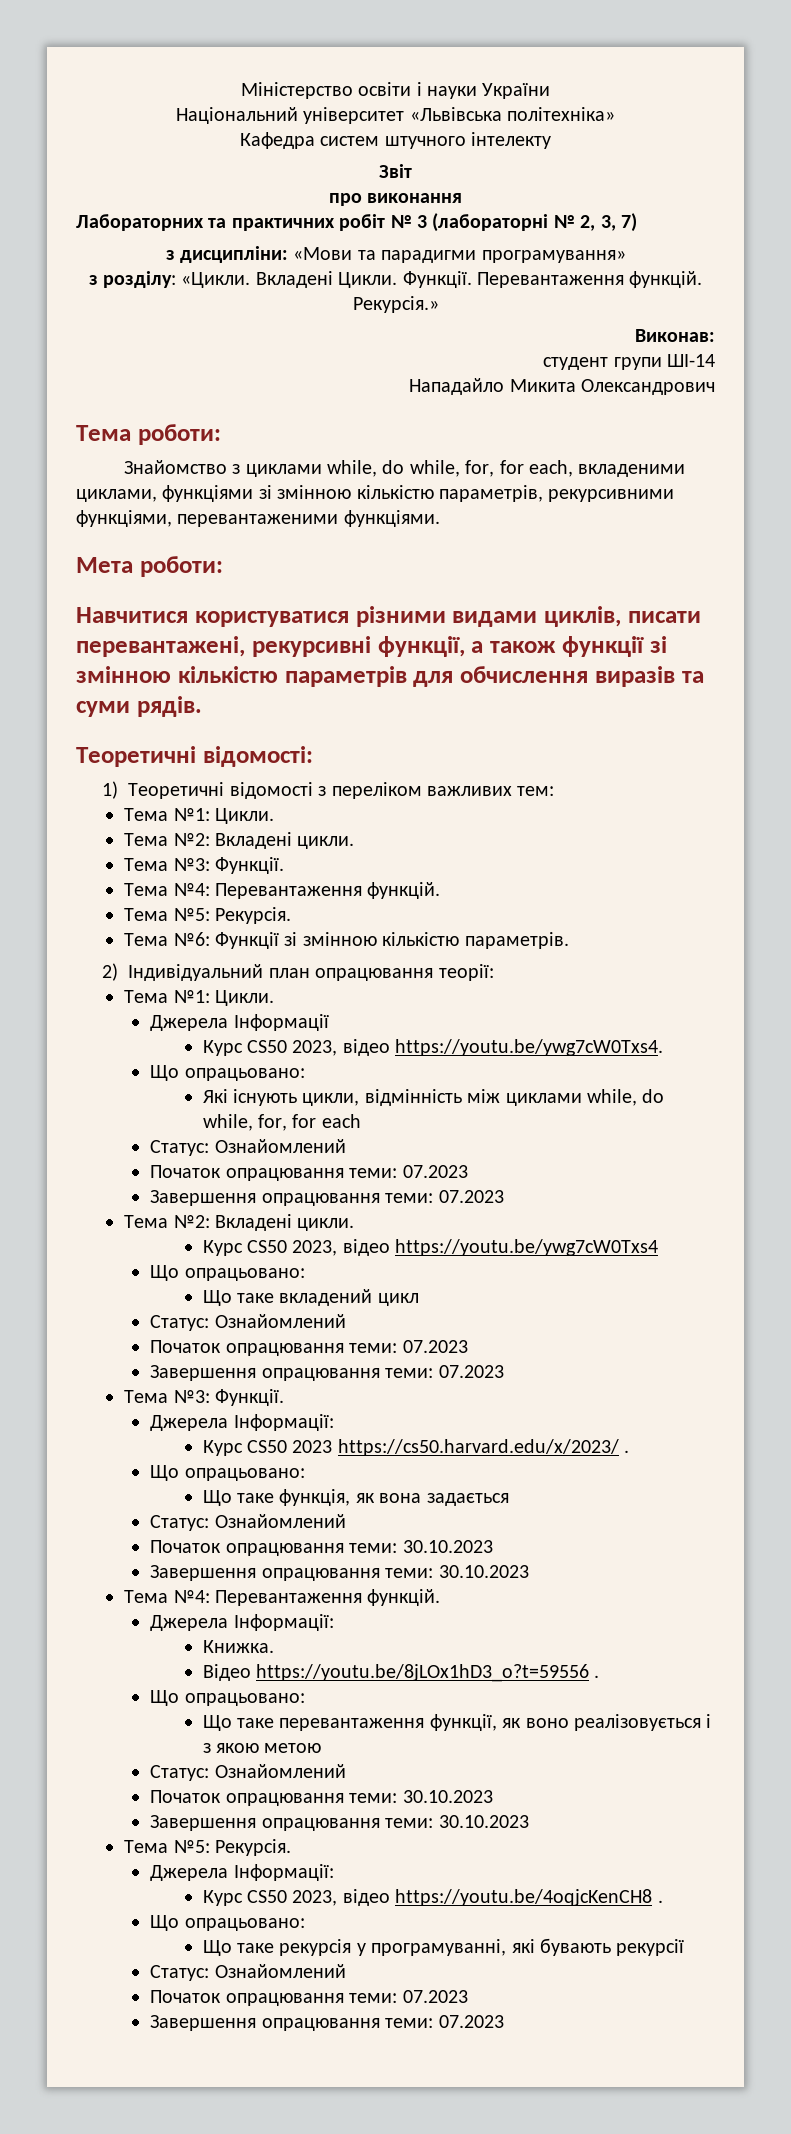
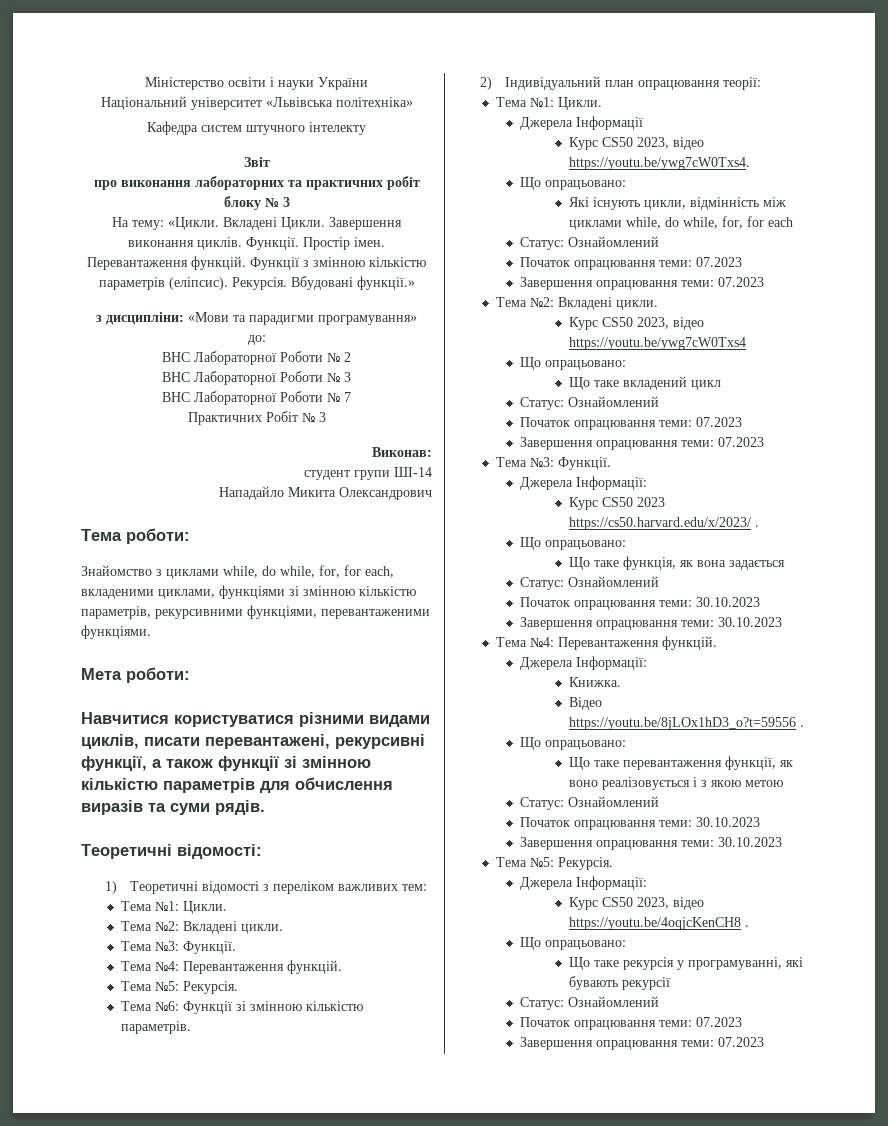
- про виконання
- Лабораторних та практичних робіт № 3 (лабораторні № 2, 3, 7)
+ про виконання лабораторних та практичних робіт блоку № 3
+ На тему: «Цикли. Вкладені Цикли. Завершення виконання циклів. Функції. Простір імен. Перевантаження функцій. Функції з змінною кількістю параметрів (еліпсис). Рекурсія. Вбудовані функції.»
- з розділу: «Цикли. Вкладені Цикли. Функції. Перевантаження функцій. Рекурсія.»
+ до:
+ ВНС Лабораторної Роботи № 2
+ ВНС Лабораторної Роботи № 3
+ ВНС Лабораторної Роботи № 7
+ Практичних Робіт № 3

